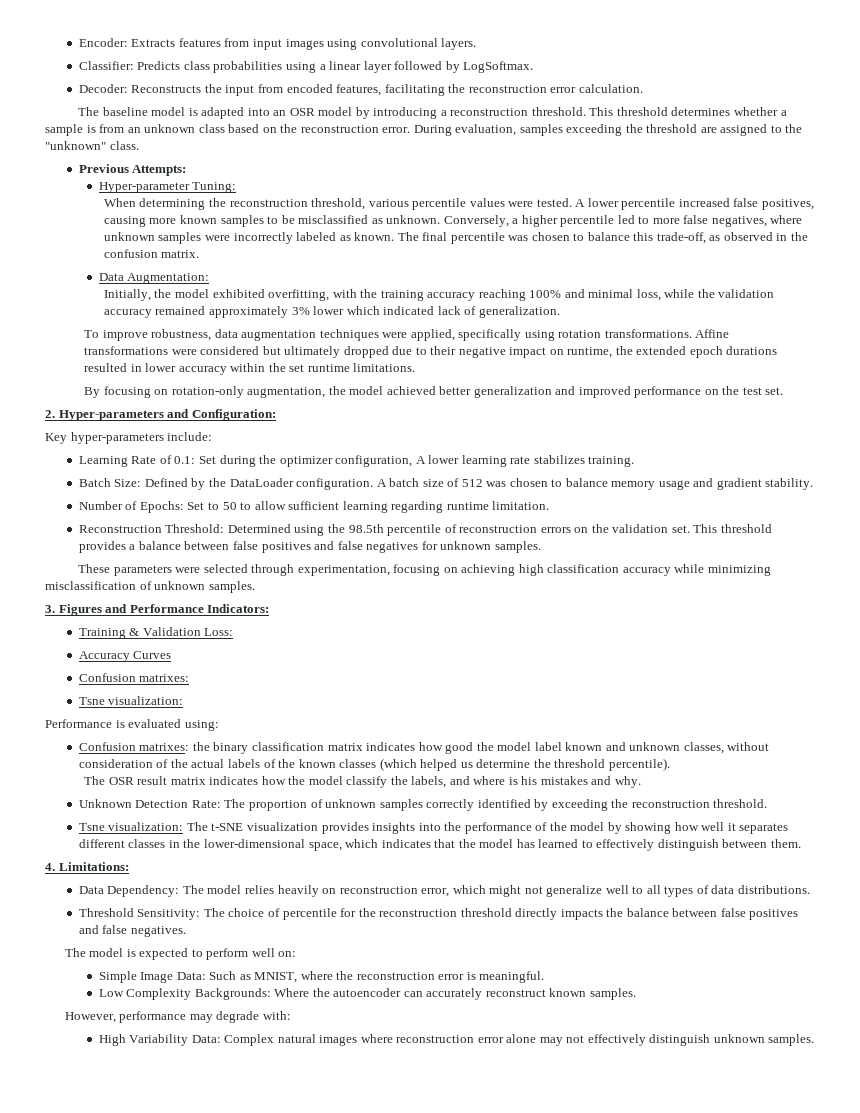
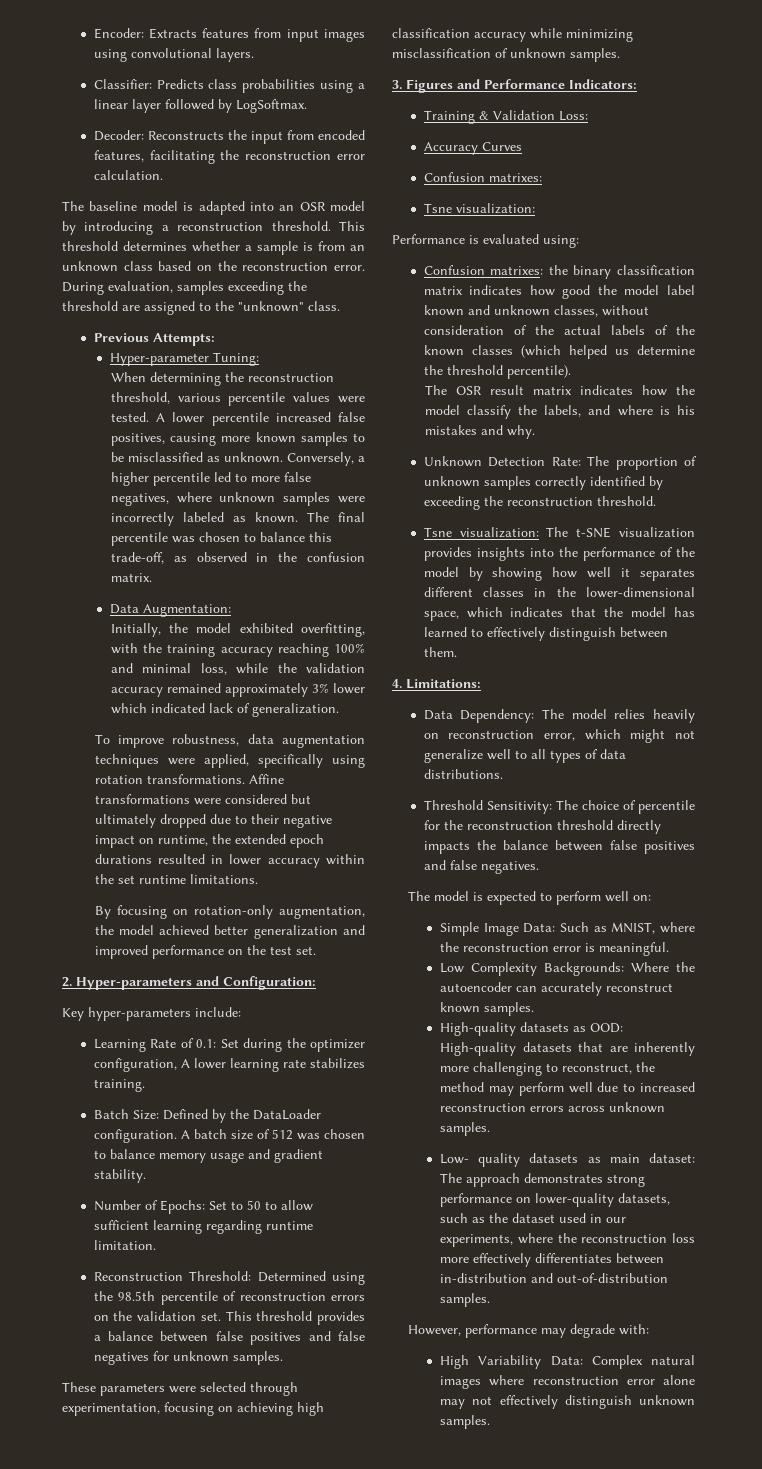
+ High-quality datasets as OOD: High-quality datasets that are inherently more challenging to reconstruct, the method may perform well due to increased reconstruction errors across unknown samples.
+ Low- quality datasets as main dataset: The approach demonstrates strong performance on lower-quality datasets, such as the dataset used in our experiments, where the reconstruction loss more effectively differentiates between in-distribution and out-of-distribution samples.

